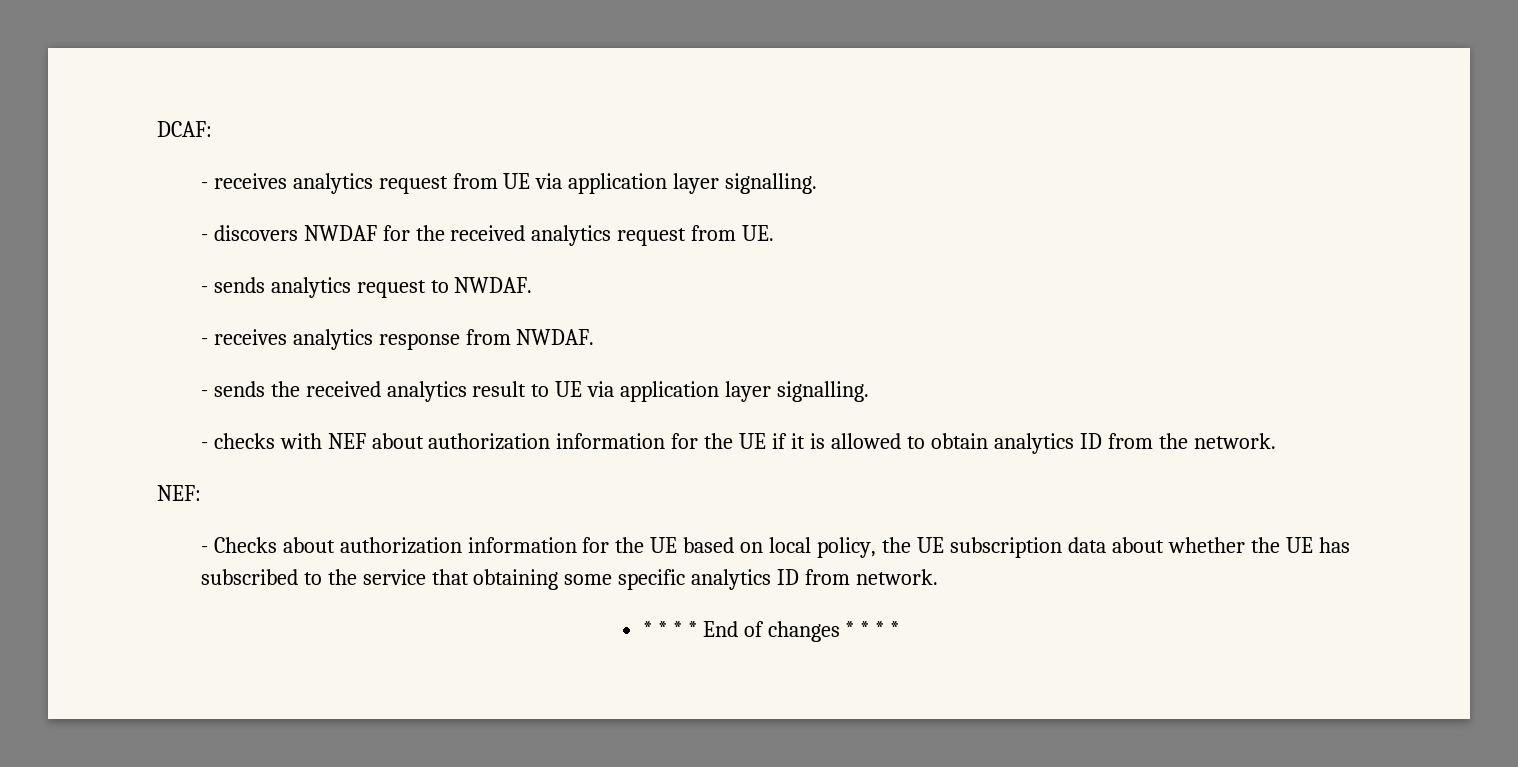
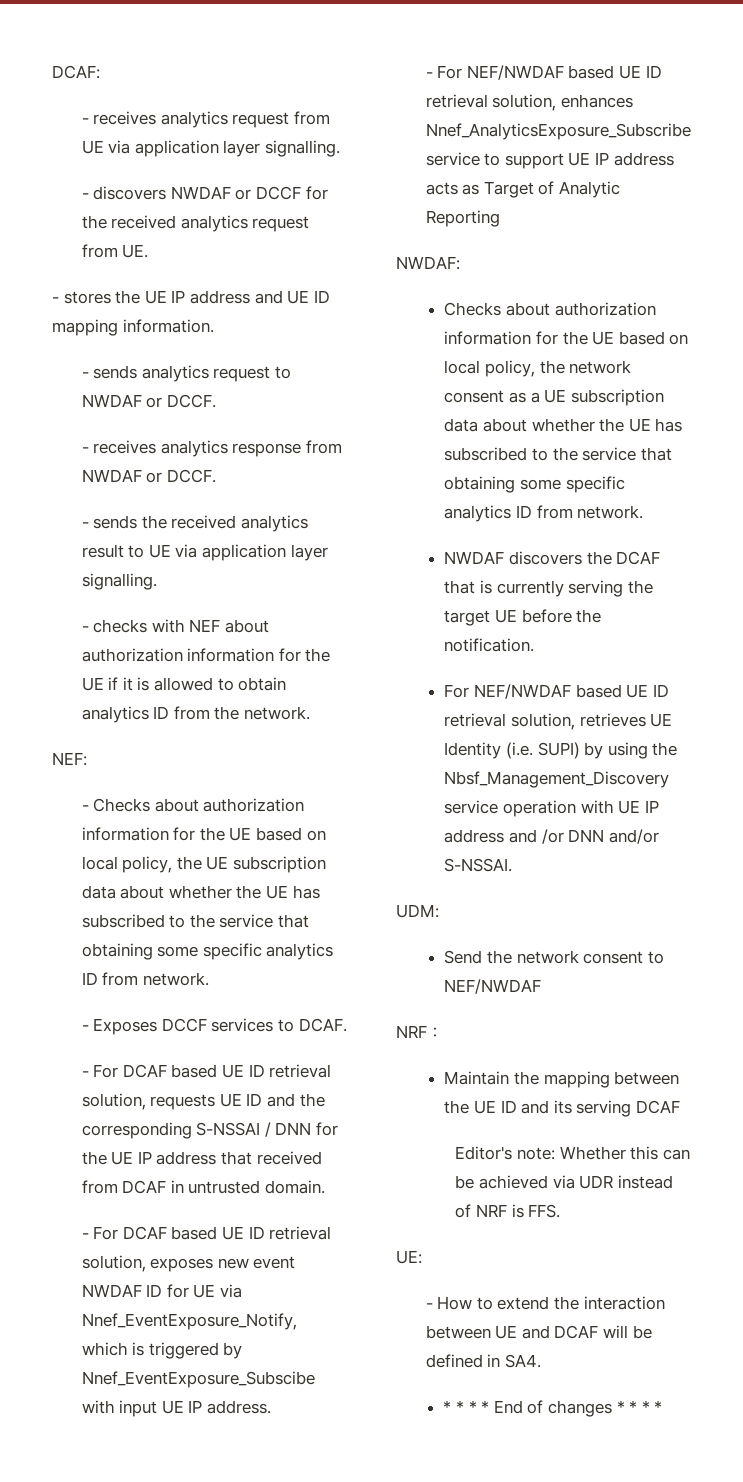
- - discovers NWDAF for the received analytics request from UE.
+ - discovers NWDAF or DCCF for the received analytics request from UE.
+ - stores the UE IP address and UE ID mapping information.
- - sends analytics request to NWDAF.
+ - sends analytics request to NWDAF or DCCF.
- - receives analytics response from NWDAF.
+ - receives analytics response from NWDAF or DCCF.
+ - Exposes DCCF services to DCAF.
+ - For DCAF based UE ID retrieval solution, requests UE ID and the corresponding S-NSSAI / DNN for the UE IP address that received from DCAF in untrusted domain.
+ - For DCAF based UE ID retrieval solution, exposes new event NWDAF ID for UE via Nnef_EventExposure_Notify, which is triggered by Nnef_EventExposure_Subscibe with input UE IP address.
+ - For NEF/NWDAF based UE ID retrieval solution, enhances Nnef_AnalyticsExposure_Subscribe service to support UE IP address acts as Target of Analytic Reporting
+ NWDAF:
+ Checks about authorization information for the UE based on local policy, the network consent as a UE subscription data about whether the UE has subscribed to the service that obtaining some specific analytics ID from network.
+ NWDAF discovers the DCAF that is currently serving the target UE before the notification.
+ For NEF/NWDAF based UE ID retrieval solution, retrieves UE Identity (i.e. SUPI) by using the Nbsf_Management_Discovery service operation with UE IP address and /or DNN and/or S-NSSAI.
+ UDM:
+ Send the network consent to NEF/NWDAF
+ NRF：
+ Maintain the mapping between the UE ID and its serving DCAF
+ Editor's note: Whether this can be achieved via UDR instead of NRF is FFS.
+ UE:
+ - How to extend the interaction between UE and DCAF will be defined in SA4.

